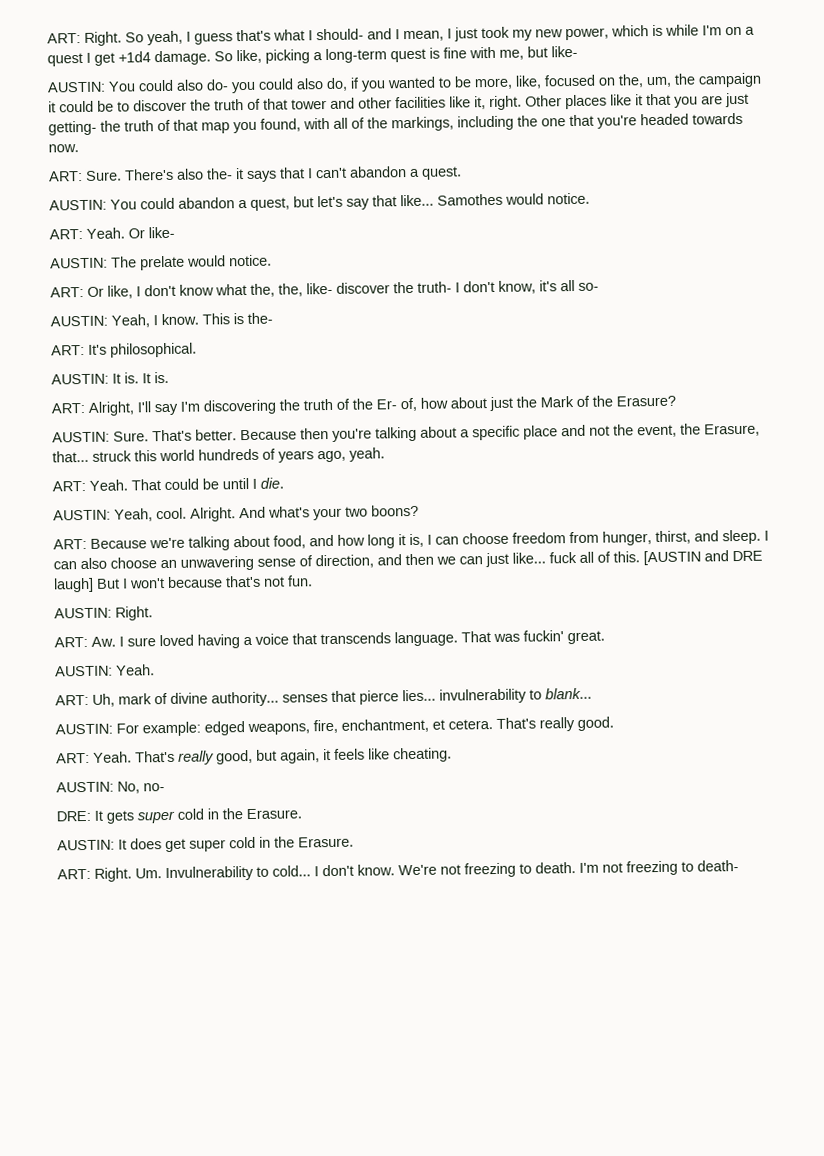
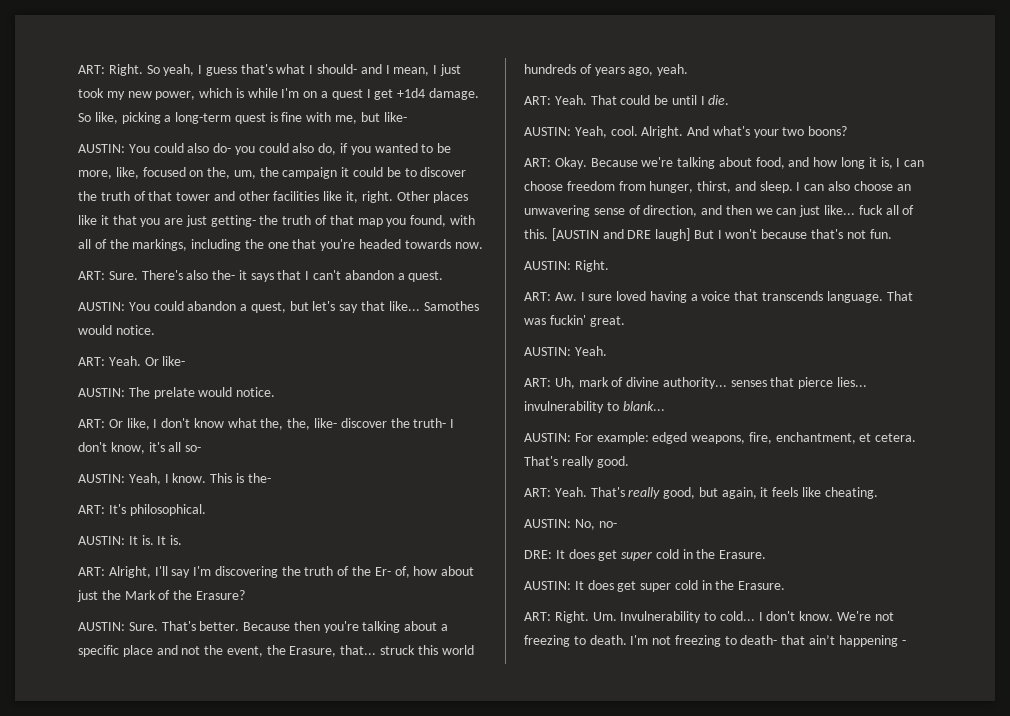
- ART: Because we're talking about food, and how long it is, I can choose freedom from hunger, thirst, and sleep.
+ ART: Okay. Because we're talking about food, and how long it is, I can choose freedom from hunger, thirst, and sleep.
- DRE: It gets super cold in the Erasure.
+ DRE: It does get super cold in the Erasure.
- I'm not freezing to death-
+ I'm not freezing to death- that ain’t happening -

